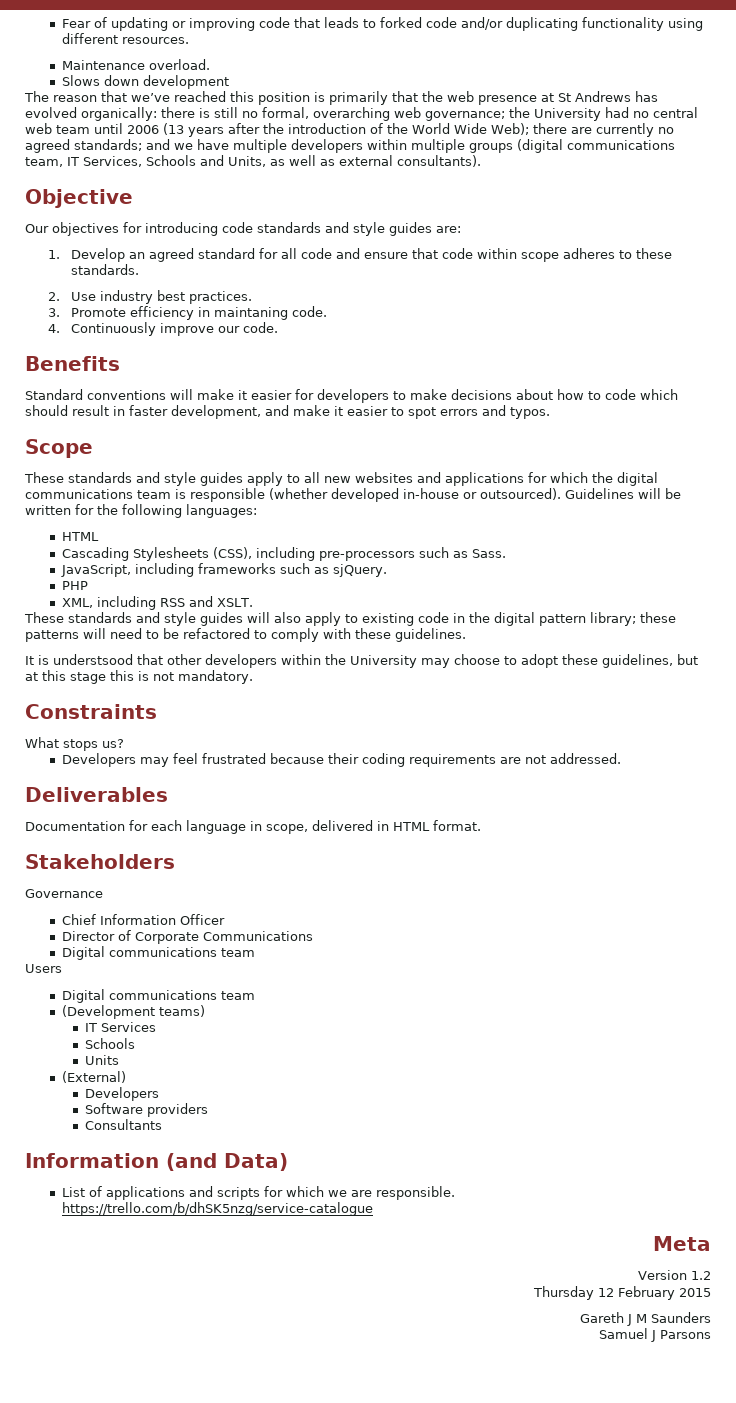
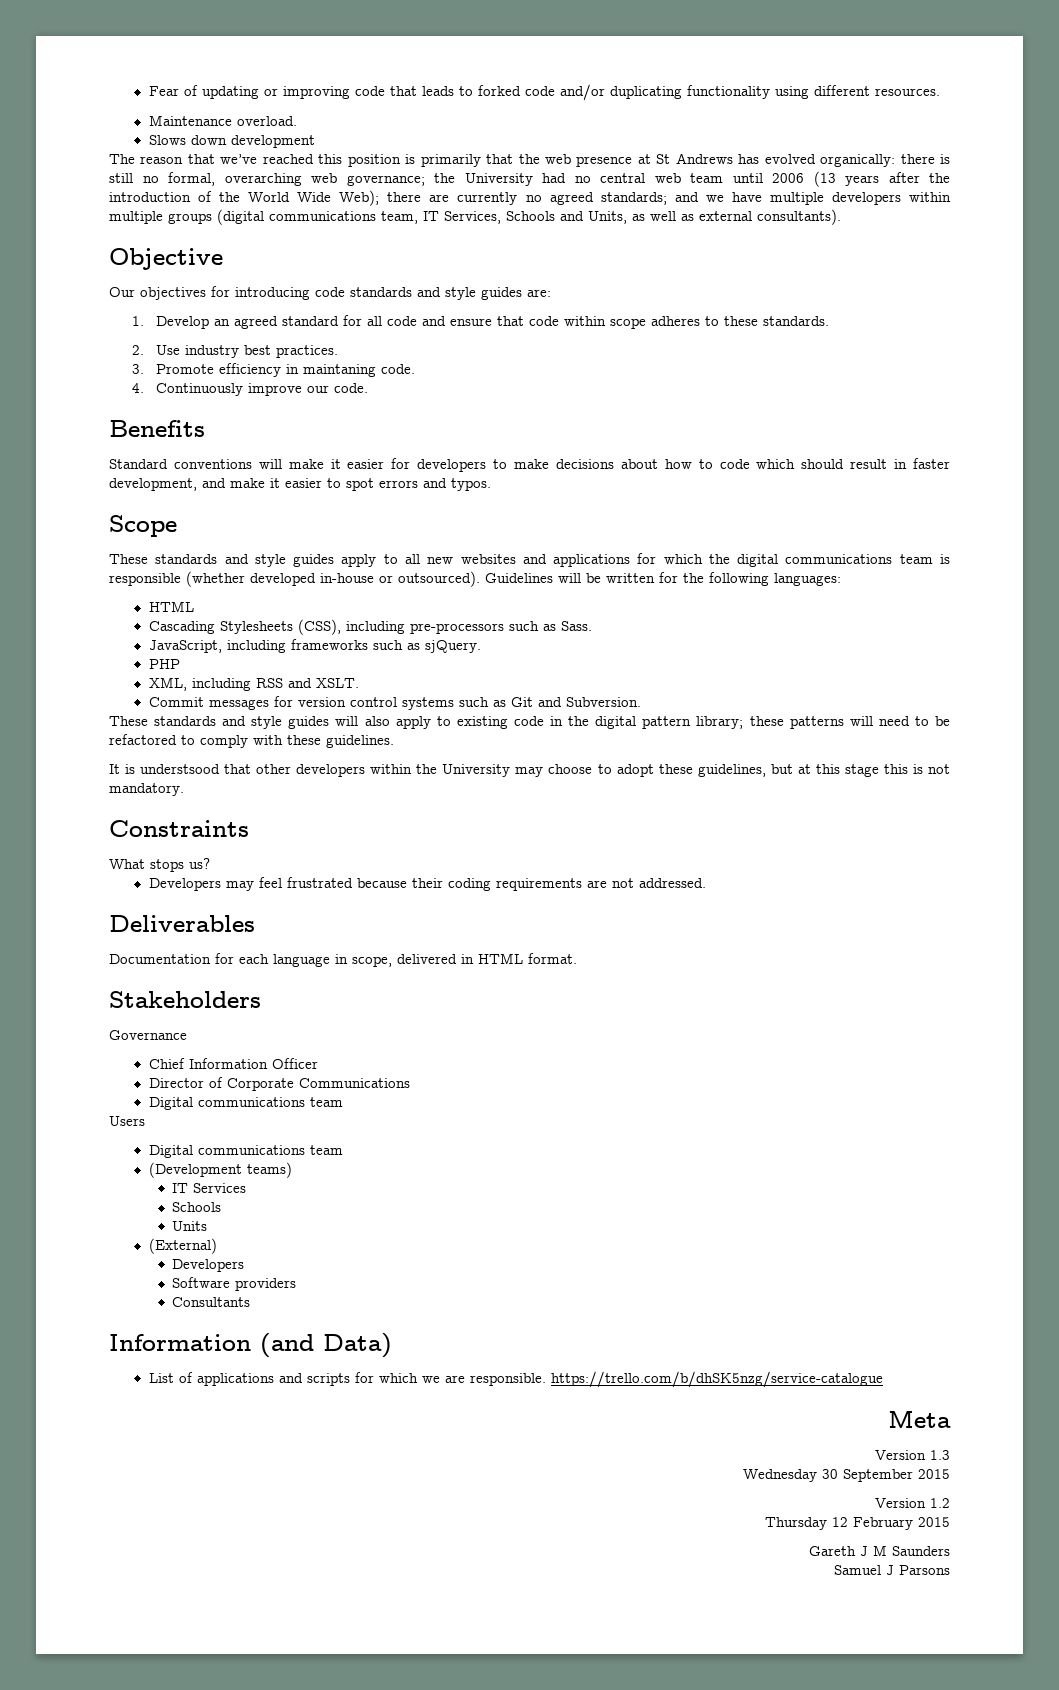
+ Commit messages for version control systems such as Git and Subversion.
+ Version 1.3
+ Wednesday 30 September 2015

